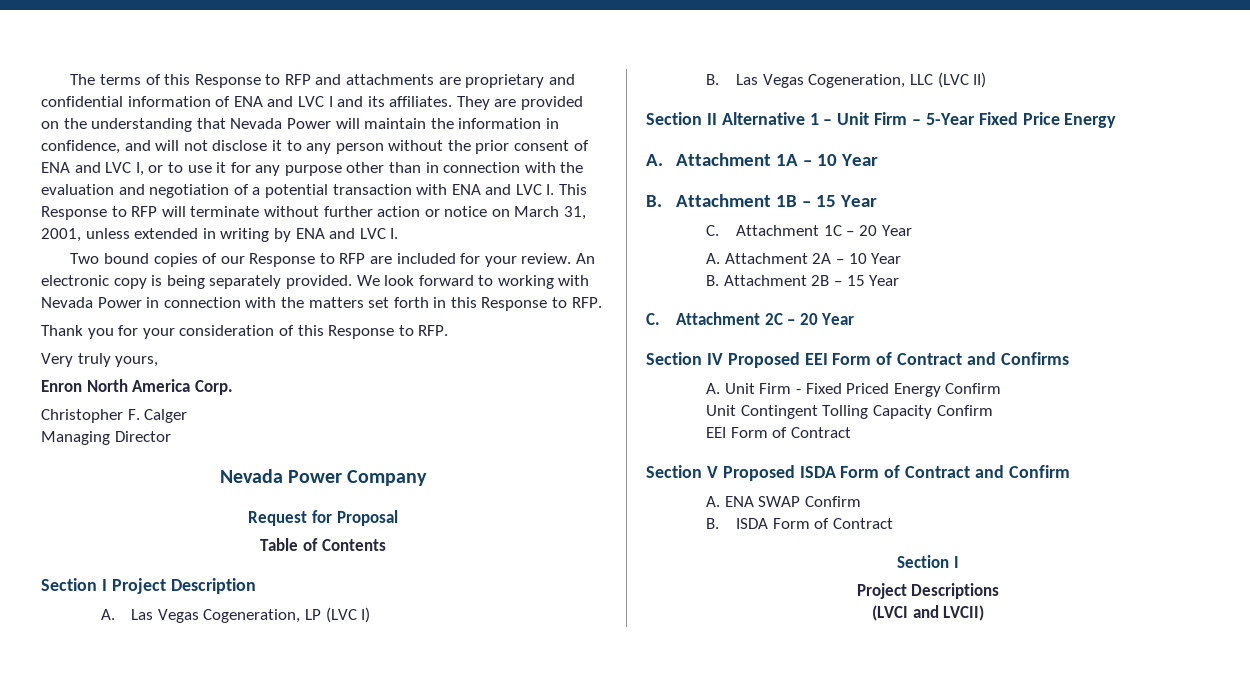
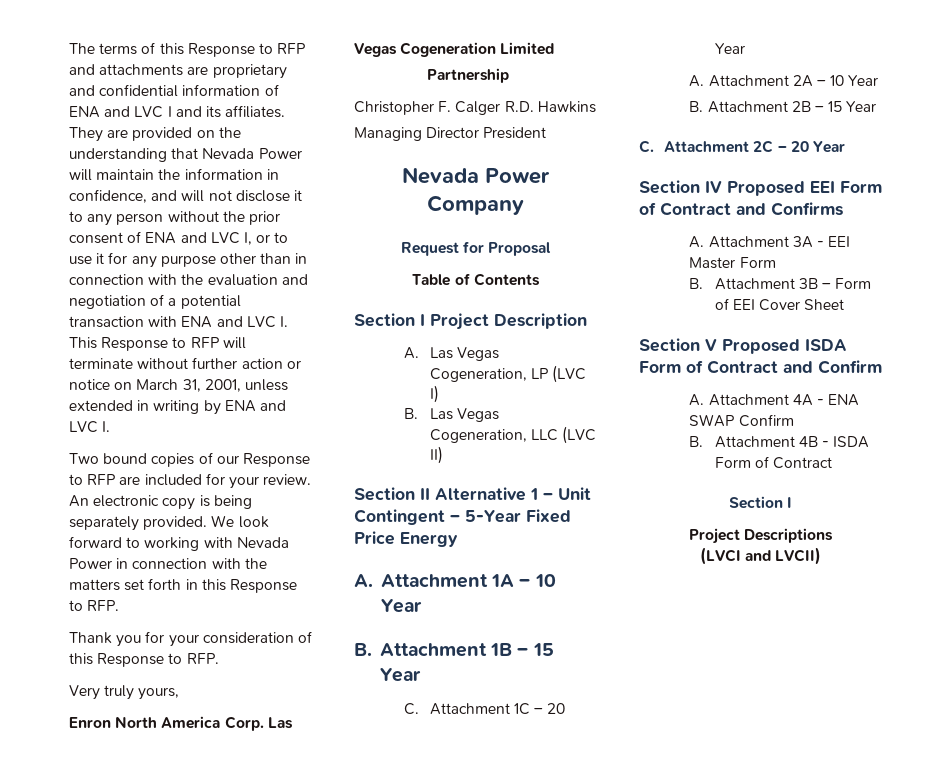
+ Las Vegas Cogeneration Limited
+ Partnership
- Christopher F. Calger
+ Christopher F. Calger R.D. Hawkins
- Managing Director
+ Managing Director President
- Section II Alternative 1 – Unit Firm – 5-Year Fixed Price Energy
+ Section II Alternative 1 – Unit Contingent – 5-Year Fixed Price Energy
- A. Unit Firm - Fixed Priced Energy Confirm
- Unit Contingent Tolling Capacity Confirm
- EEI Form of Contract
+ A. Attachment 3A - EEI Master Form
+ B. Attachment 3B – Form of EEI Cover Sheet
- A. ENA SWAP Confirm
+ A. Attachment 4A - ENA SWAP Confirm
- B. ISDA Form of Contract
+ B. Attachment 4B - ISDA Form of Contract

